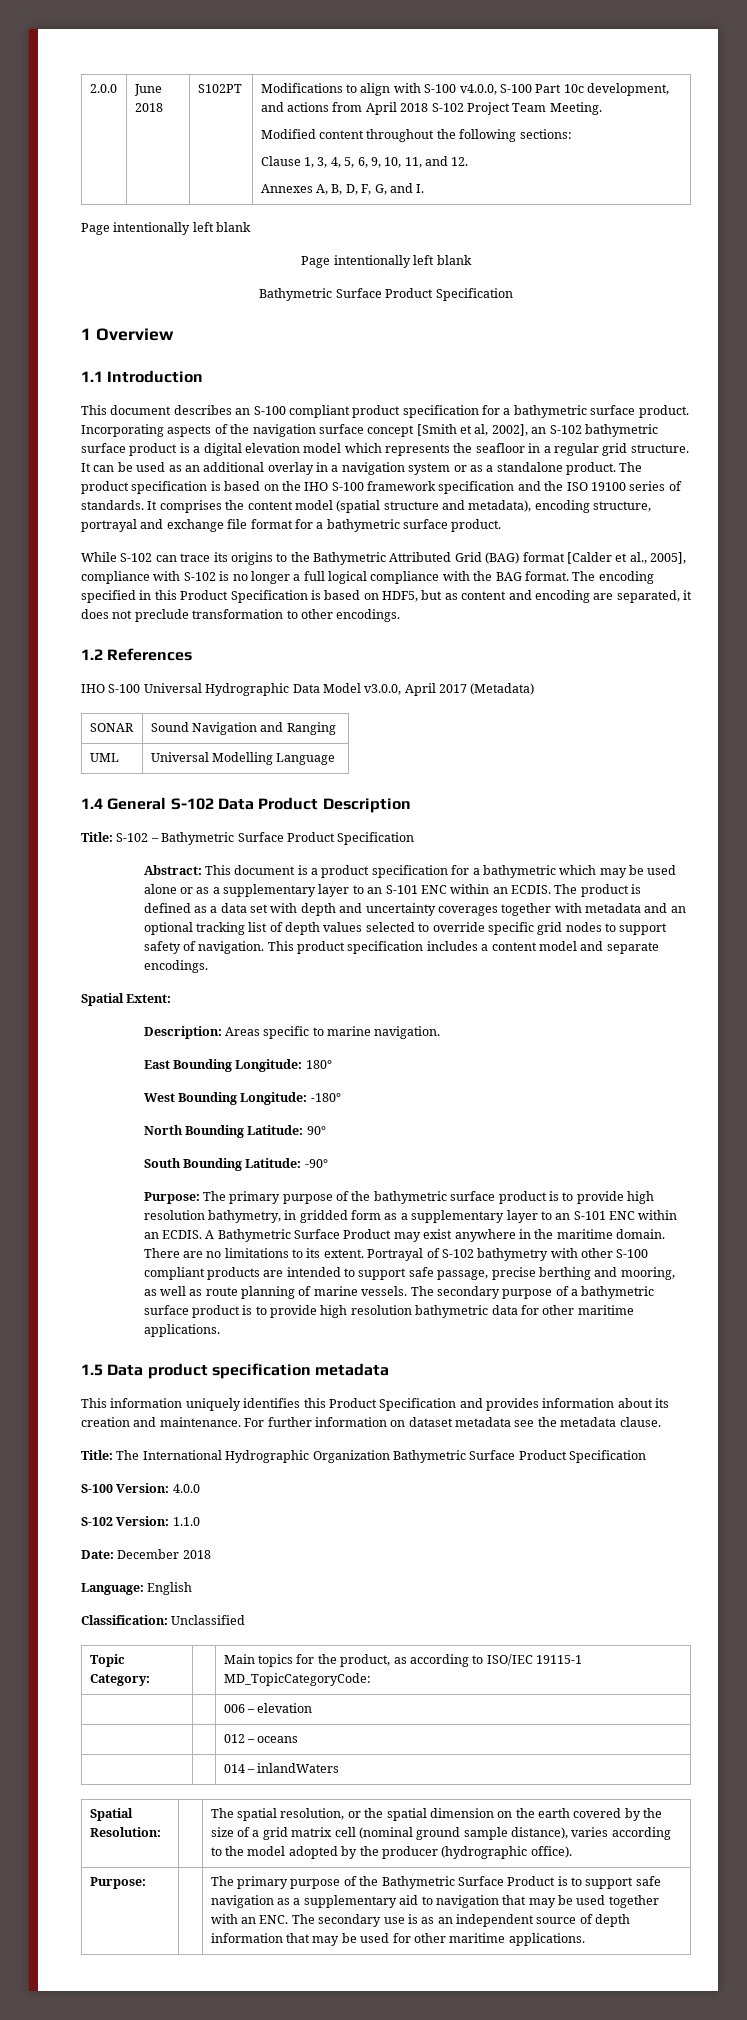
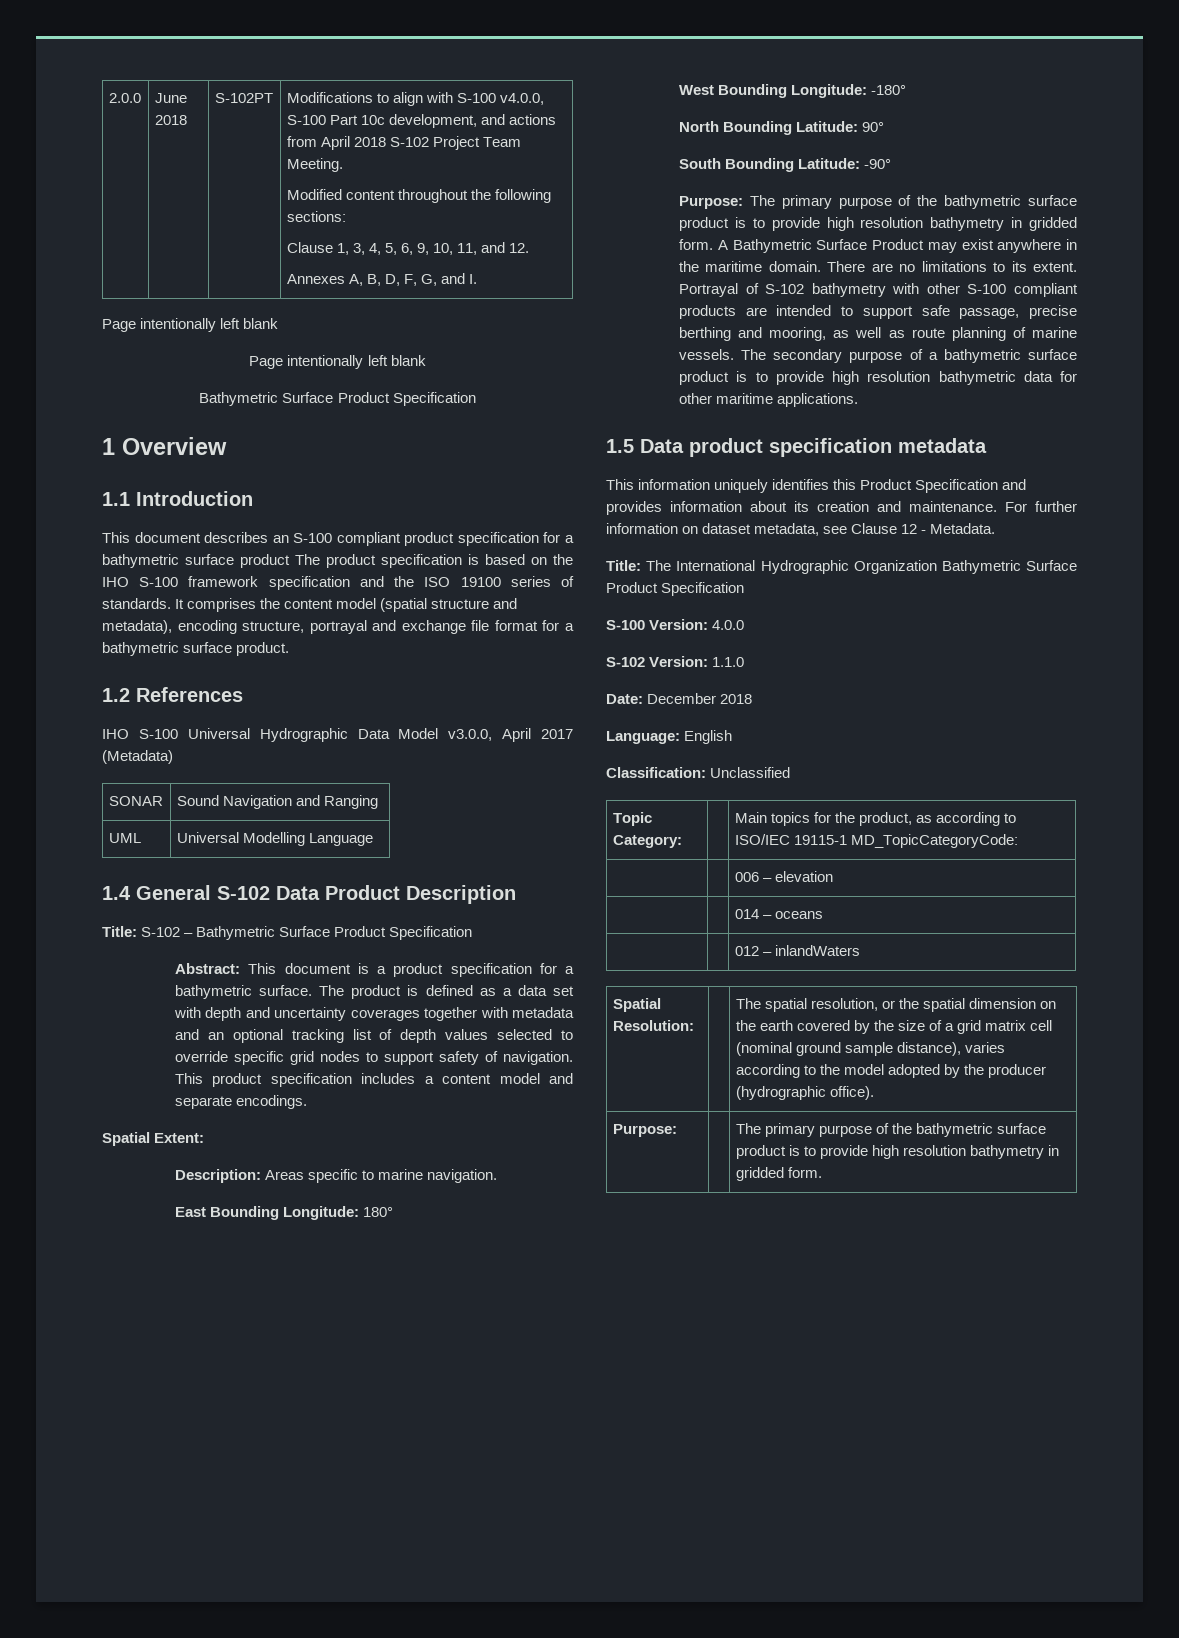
- S102PT
+ S-102PT
- This document describes an S-100 compliant product specification for a bathymetric surface product. Incorporating aspects of the navigation surface concept [Smith et al, 2002], an S-102 bathymetric surface product is a digital elevation model which represents the seafloor in a regular grid structure. It can be used as an additional overlay in a navigation system or as a standalone product. The product specification is based on the IHO S-100 framework specification and the ISO 19100 series of standards.
+ This document describes an S-100 compliant product specification for a bathymetric surface product The product specification is based on the IHO S-100 framework specification and the ISO 19100 series of standards.
- While S-102 can trace its origins to the Bathymetric Attributed Grid (BAG) format [Calder et al., 2005], compliance with S-102 is no longer a full logical compliance with the BAG format. The encoding specified in this Product Specification is based on HDF5, but as content and encoding are separated, it does not preclude transformation to other encodings.
- Abstract: This document is a product specification for a bathymetric which may be used alone or as a supplementary layer to an S-101 ENC within an ECDIS.
+ Abstract: This document is a product specification for a bathymetric surface.
- Purpose: The primary purpose of the bathymetric surface product is to provide high resolution bathymetry, in gridded form as a supplementary layer to an S-101 ENC within an ECDIS.
+ Purpose: The primary purpose of the bathymetric surface product is to provide high resolution bathymetry in gridded form.
- For further information on dataset metadata see the metadata clause.
+ For further information on dataset metadata, see Clause 12 - Metadata.
- | | 012 – oceans
+ | | 014 – oceans
- | | 014 – inlandWaters
+ | | 012 – inlandWaters
- Purpose: | | The primary purpose of the Bathymetric Surface Product is to support safe navigation as a supplementary aid to navigation that may be used together with an ENC. The secondary use is as an independent source of depth information that may be used for other maritime applications.
+ Purpose: | | The primary purpose of the bathymetric surface product is to provide high resolution bathymetry in gridded form.

